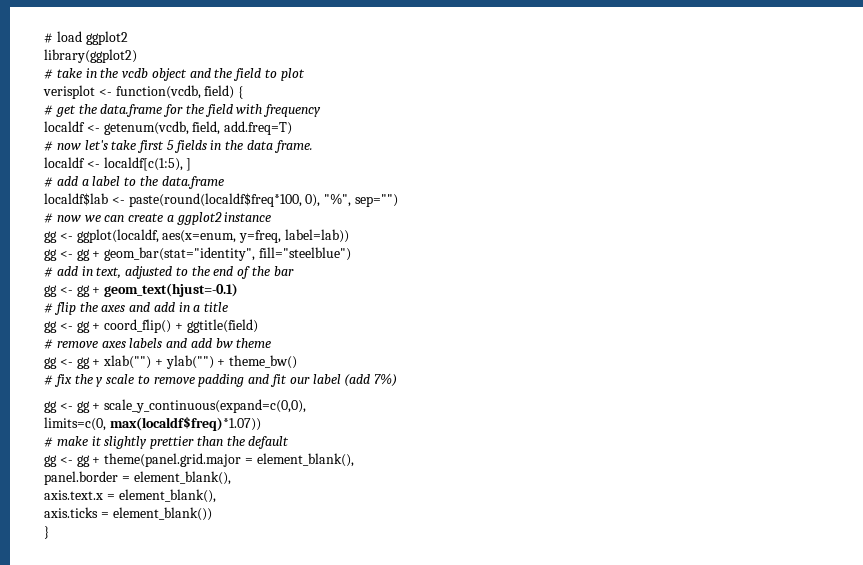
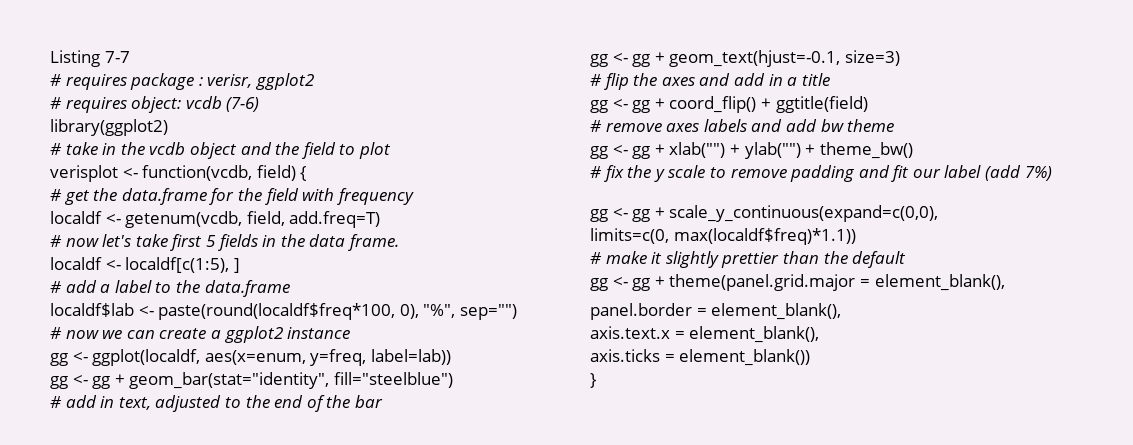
- # load ggplot2
+ Listing 7-7
+ # requires package : verisr, ggplot2
+ # requires object: vcdb (7-6)
- gg <- gg + geom_text(hjust=-0.1)
+ gg <- gg + geom_text(hjust=-0.1, size=3)
- limits=c(0, max(localdf$freq)*1.07))
+ limits=c(0, max(localdf$freq)*1.1))

